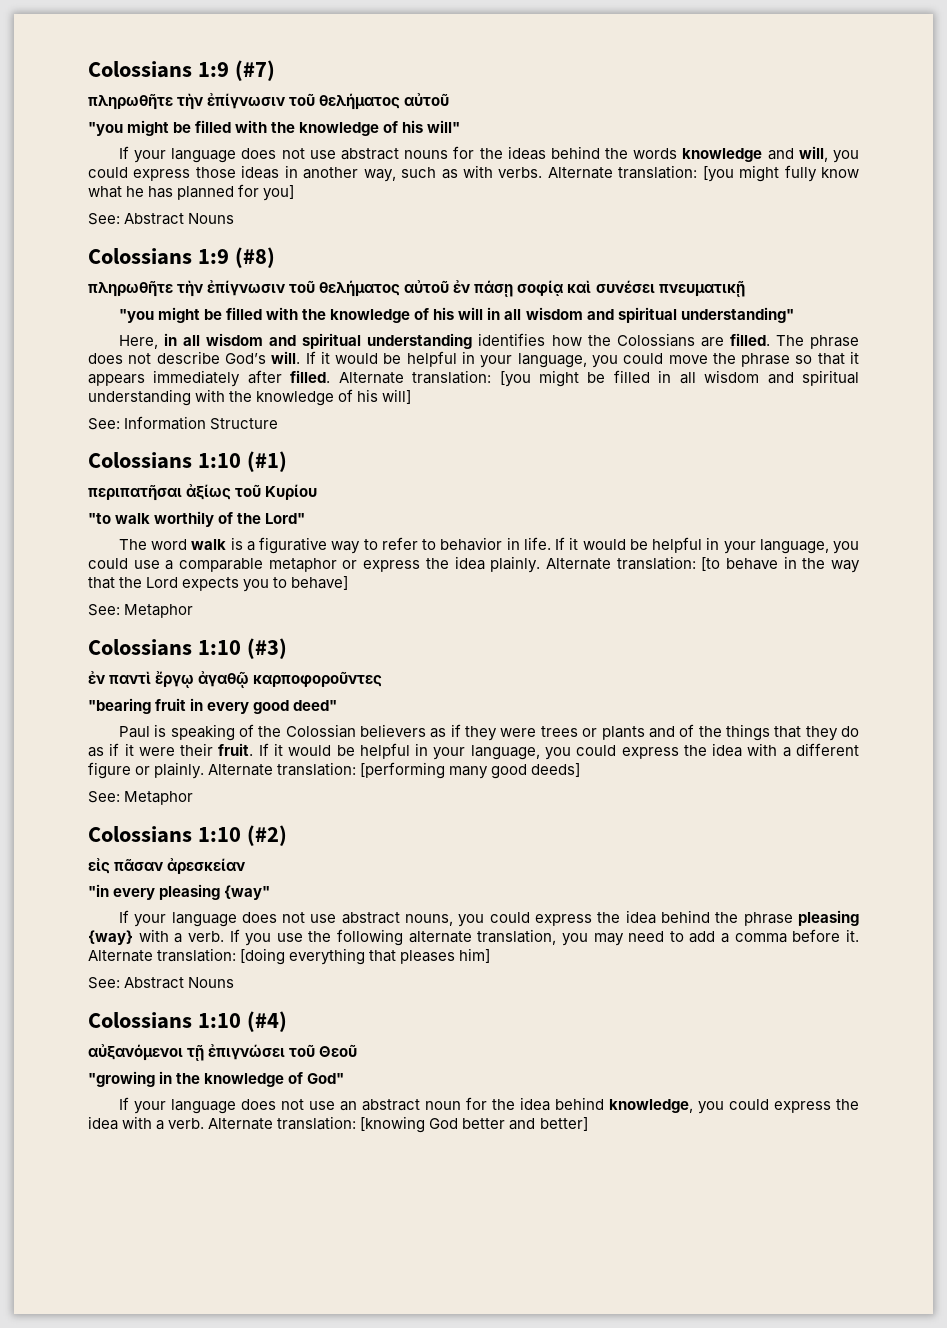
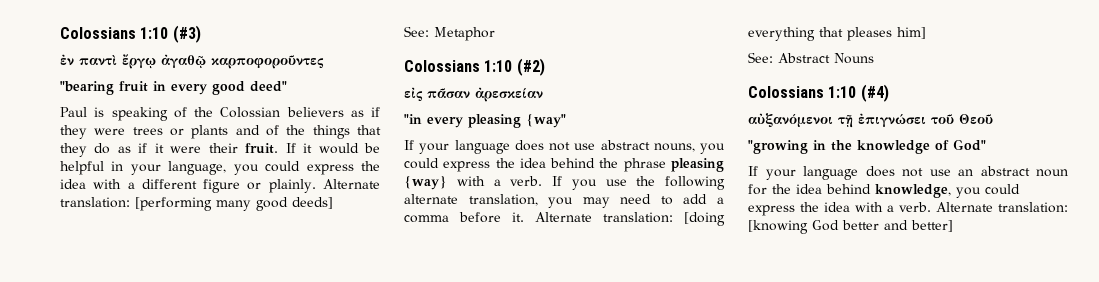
- Colossians 1:9 (#7)
- πληρωθῆτε τὴν ἐπίγνωσιν τοῦ θελήματος αὐτοῦ
- "you might be filled with the knowledge of his will"
- If your language does not use abstract nouns for the ideas behind the words knowledge and will, you could express those ideas in another way, such as with verbs. Alternate translation: [you might fully know what he has planned for you]
- See: Abstract Nouns
- Colossians 1:9 (#8)
- πληρωθῆτε τὴν ἐπίγνωσιν τοῦ θελήματος αὐτοῦ ἐν πάσῃ σοφίᾳ καὶ συνέσει πνευματικῇ
- "you might be filled with the knowledge of his will in all wisdom and spiritual understanding"
- Here, in all wisdom and spiritual understanding identifies how the Colossians are filled. The phrase does not describe God’s will. If it would be helpful in your language, you could move the phrase so that it appears immediately after filled. Alternate translation: [you might be filled in all wisdom and spiritual understanding with the knowledge of his will]
- See: Information Structure
- Colossians 1:10 (#1)
- περιπατῆσαι ἀξίως τοῦ Κυρίου
- "to walk worthily of the Lord"
- The word walk is a figurative way to refer to behavior in life. If it would be helpful in your language, you could use a comparable metaphor or express the idea plainly. Alternate translation: [to behave in the way that the Lord expects you to behave]
- See: Metaphor

